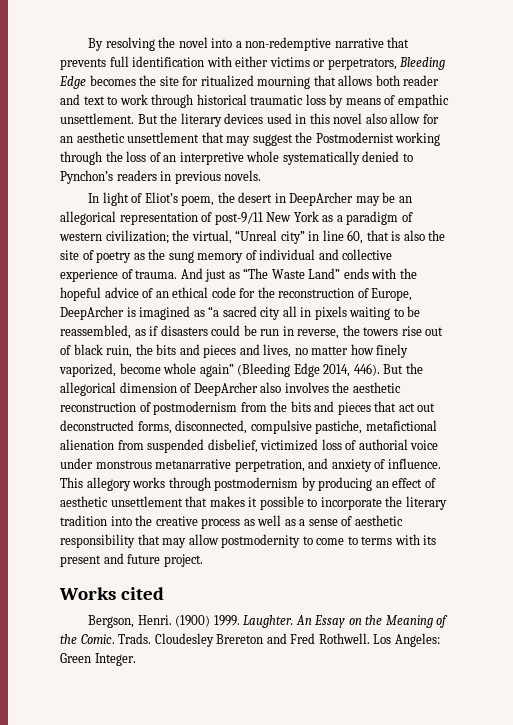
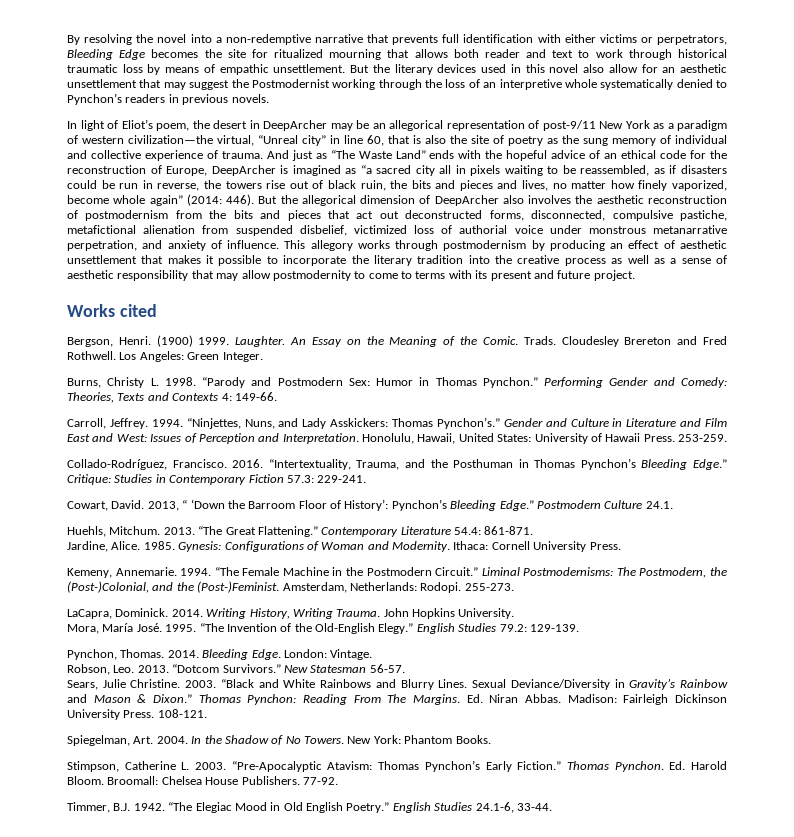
- In light of Eliot’s poem, the desert in DeepArcher may be an allegorical representation of post-9/11 New York as a paradigm of western civilization; the virtual, “Unreal city” in line 60, that is also the site of poetry as the sung memory of individual and collective experience of trauma.
+ In light of Eliot’s poem, the desert in DeepArcher may be an allegorical representation of post-9/11 New York as a paradigm of western civilization—the virtual, “Unreal city” in line 60, that is also the site of poetry as the sung memory of individual and collective experience of trauma.
- And just as “The Waste Land” ends with the hopeful advice of an ethical code for the reconstruction of Europe, DeepArcher is imagined as “a sacred city all in pixels waiting to be reassembled, as if disasters could be run in reverse, the towers rise out of black ruin, the bits and pieces and lives, no matter how finely vaporized, become whole again” (Bleeding Edge 2014, 446).
+ And just as “The Waste Land” ends with the hopeful advice of an ethical code for the reconstruction of Europe, DeepArcher is imagined as “a sacred city all in pixels waiting to be reassembled, as if disasters could be run in reverse, the towers rise out of black ruin, the bits and pieces and lives, no matter how finely vaporized, become whole again” (2014: 446).
+ Burns, Christy L. 1998. “Parody and Postmodern Sex: Humor in Thomas Pynchon.” Performing Gender and Comedy: Theories, Texts and Contexts 4: 149-66.
+ Carroll, Jeffrey. 1994. “Ninjettes, Nuns, and Lady Asskickers: Thomas Pynchon’s.” Gender and Culture in Literature and Film East and West: Issues of Perception and Interpretation. Honolulu, Hawaii, United States: University of Hawaii Press. 253-259.
+ Collado-Rodríguez, Francisco. 2016. “Intertextuality, Trauma, and the Posthuman in Thomas Pynchon’s Bleeding Edge.” Critique: Studies in Contemporary Fiction 57.3: 229-241.
+ Cowart, David. 2013, “ ‘Down the Barroom Floor of History’: Pynchon’s Bleeding Edge.” Postmodern Culture 24.1.
+ Huehls, Mitchum. 2013. “The Great Flattening.” Contemporary Literature 54.4: 861-871.
+ Jardine, Alice. 1985. Gynesis: Configurations of Woman and Modernity. Ithaca: Cornell University Press.
+ Kemeny, Annemarie. 1994. “The Female Machine in the Postmodern Circuit.” Liminal Postmodernisms: The Postmodern, the (Post-)Colonial, and the (Post-)Feminist. Amsterdam, Netherlands: Rodopi. 255-273.
+ LaCapra, Dominick. 2014. Writing History, Writing Trauma. John Hopkins University.
+ Mora, María José. 1995. “The Invention of the Old-English Elegy.” English Studies 79.2: 129-139.
+ Pynchon, Thomas. 2014. Bleeding Edge. London: Vintage.
+ Robson, Leo. 2013. “Dotcom Survivors.” New Statesman 56-57.
+ Sears, Julie Christine. 2003. “Black and White Rainbows and Blurry Lines. Sexual Deviance/Diversity in Gravity’s Rainbow and Mason & Dixon.” Thomas Pynchon: Reading From The Margins. Ed. Niran Abbas. Madison: Fairleigh Dickinson University Press. 108-121.
+ Spiegelman, Art. 2004. In the Shadow of No Towers. New York: Phantom Books.
+ Stimpson, Catherine L. 2003. “Pre-Apocalyptic Atavism: Thomas Pynchon’s Early Fiction.” Thomas Pynchon. Ed. Harold Bloom. Broomall: Chelsea House Publishers. 77-92.
+ Timmer, B.J. 1942. “The Elegiac Mood in Old English Poetry.” English Studies 24.1-6, 33-44.

